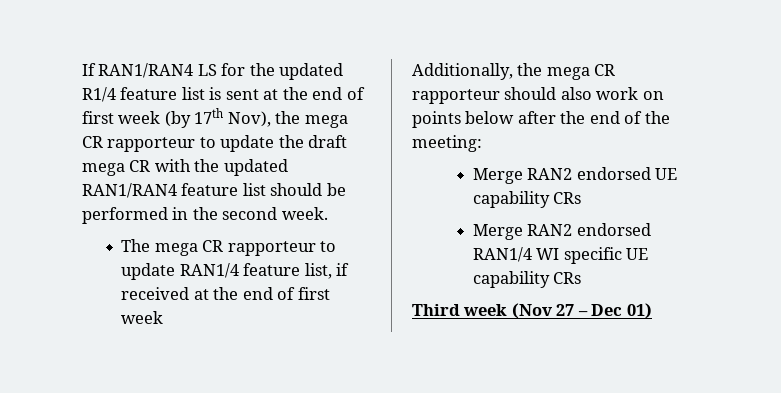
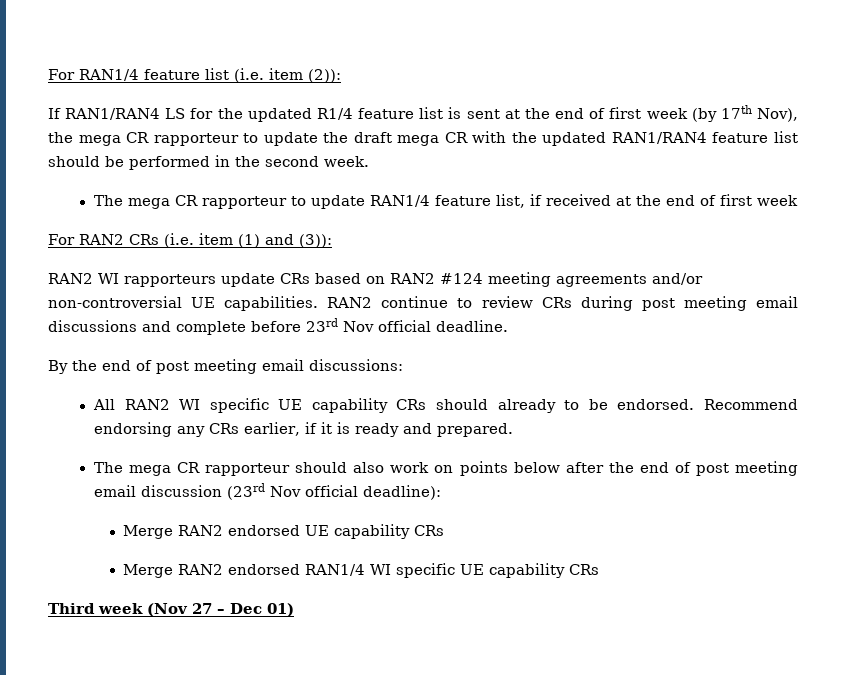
+ For RAN1/4 feature list (i.e. item (2)):
- Additionally, the mega CR rapporteur should also work on points below after the end of the meeting:
+ For RAN2 CRs (i.e. item (1) and (3)):
+ RAN2 WI rapporteurs update CRs based on RAN2 #124 meeting agreements and/or non-controversial UE capabilities. RAN2 continue to review CRs during post meeting email discussions and complete before 23rd Nov official deadline.
+ By the end of post meeting email discussions:
+ All RAN2 WI specific UE capability CRs should already to be endorsed. Recommend endorsing any CRs earlier, if it is ready and prepared.
+ The mega CR rapporteur should also work on points below after the end of post meeting email discussion (23rd Nov official deadline):

